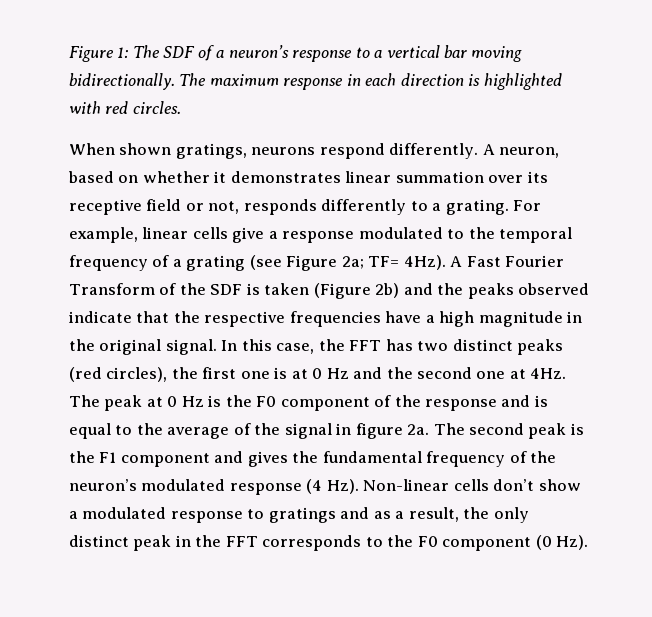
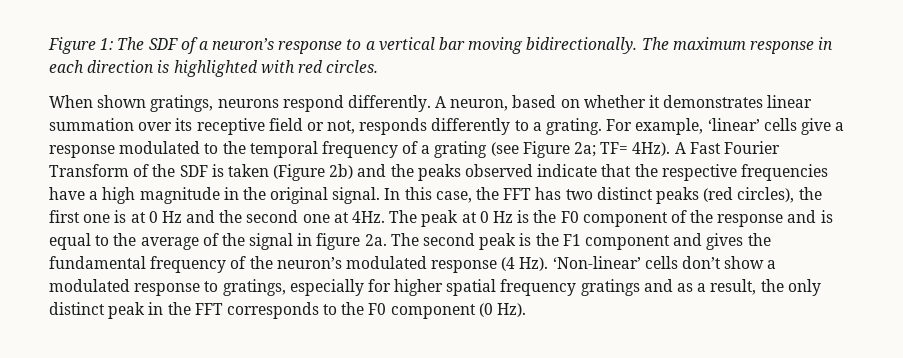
- For example, linear cells give a response modulated to the temporal frequency of a grating (see Figure 2a; TF= 4Hz).
+ For example, ‘linear’ cells give a response modulated to the temporal frequency of a grating (see Figure 2a; TF= 4Hz).
- The second peak is the F1 component and gives the fundamental frequency of the neuron’s modulated response (4 Hz). Non-linear cells don’t show a modulated response to gratings and as a result, the only distinct peak in the FFT corresponds to the F0 component (0 Hz).
+ The second peak is the F1 component and gives the fundamental frequency of the neuron’s modulated response (4 Hz). ‘Non-linear’ cells don’t show a modulated response to gratings, especially for higher spatial frequency gratings and as a result, the only distinct peak in the FFT corresponds to the F0 component (0 Hz).

